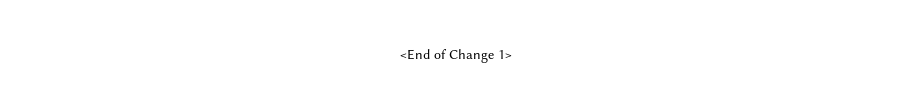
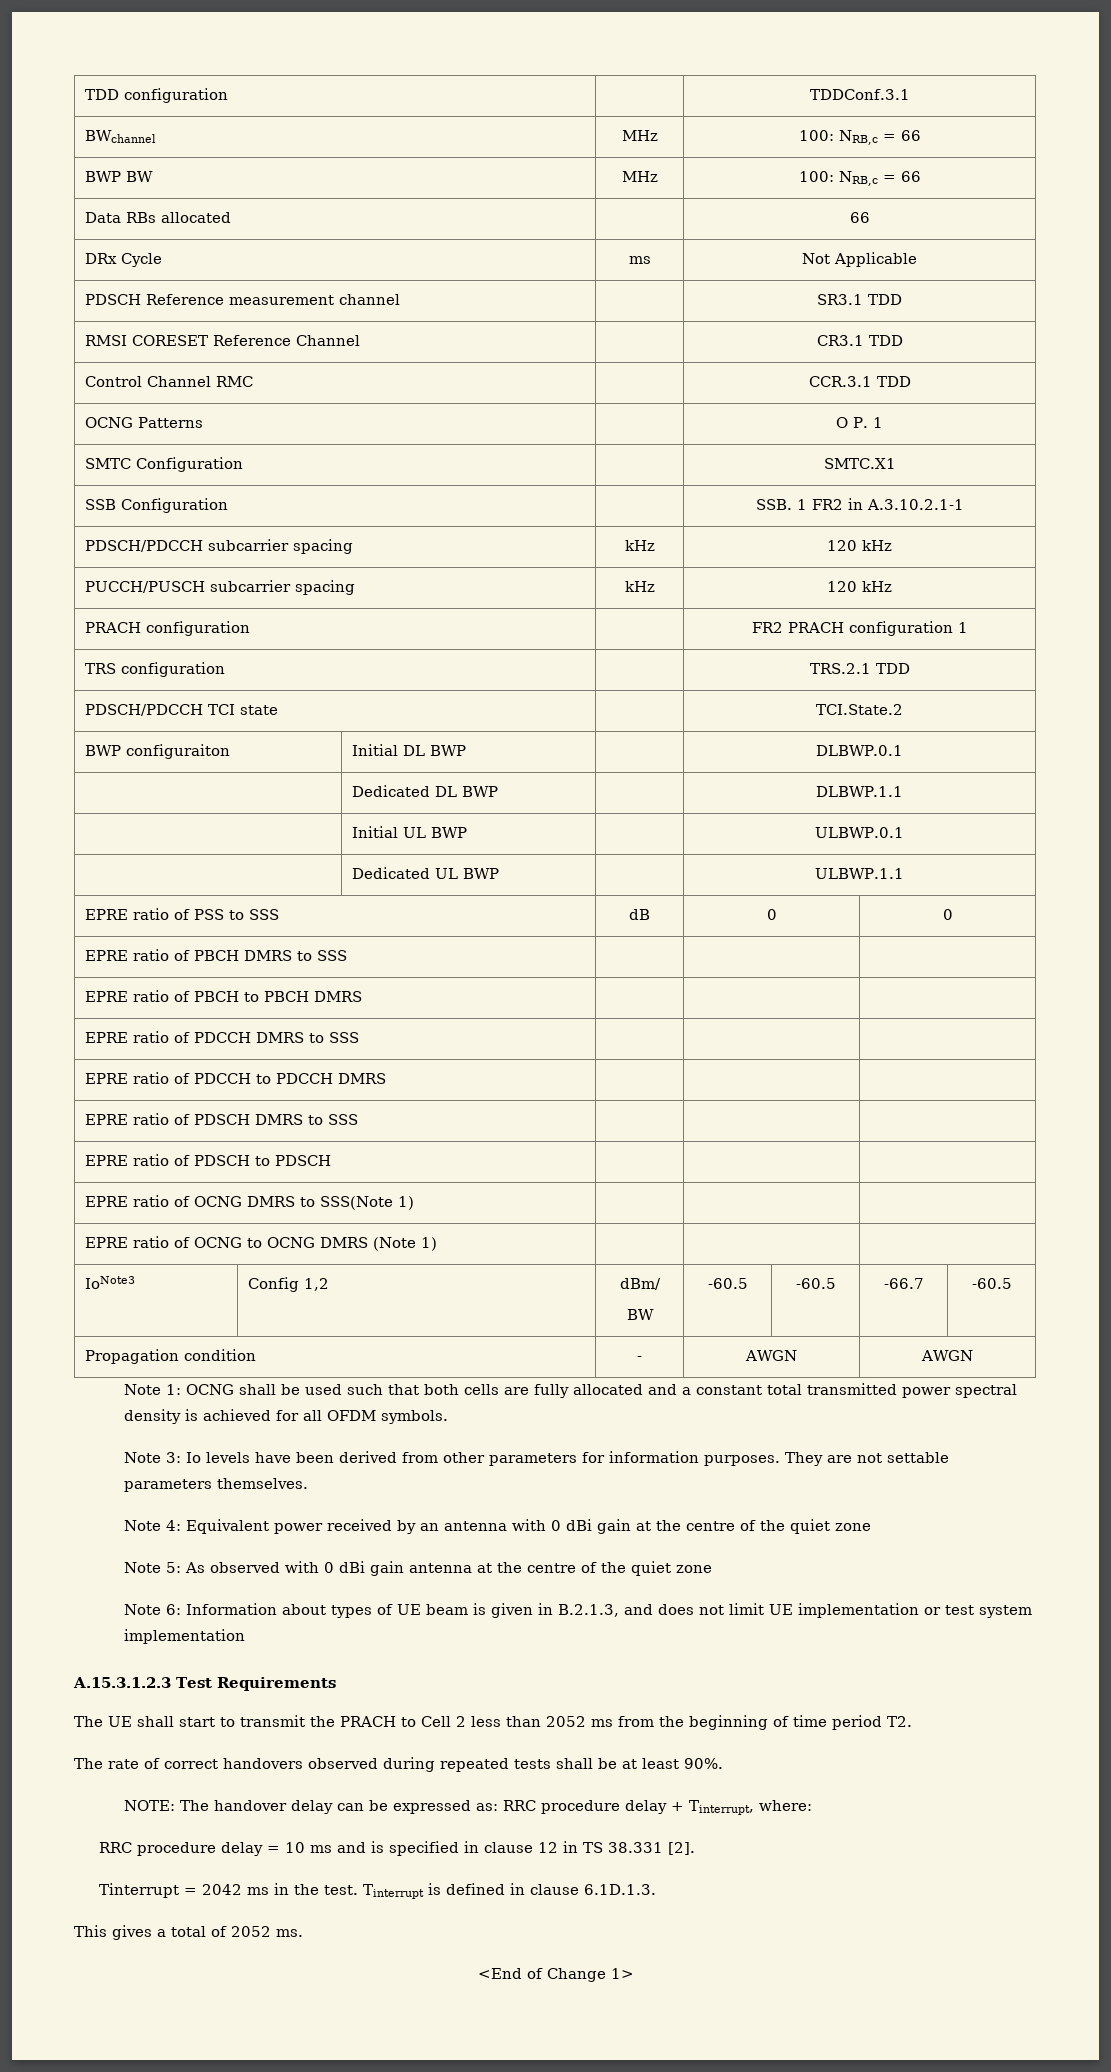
+ TDD configuration | | TDDConf.3.1
+ BWchannel | MHz | 100: NRB,c = 66
+ BWP BW | MHz | 100: NRB,c = 66
+ Data RBs allocated | | 66
+ DRx Cycle | ms | Not Applicable
+ PDSCH Reference measurement channel | | SR3.1 TDD
+ RMSI CORESET Reference Channel | | CR3.1 TDD
+ Control Channel RMC | | CCR.3.1 TDD
+ OCNG Patterns | | O P. 1
+ SMTC Configuration | | SMTC.X1
+ SSB Configuration | | SSB. 1 FR2 in A.3.10.2.1-1
+ PDSCH/PDCCH subcarrier spacing | kHz | 120 kHz
+ PUCCH/PUSCH subcarrier spacing | kHz | 120 kHz
+ PRACH configuration | | FR2 PRACH configuration 1
+ TRS configuration | | TRS.2.1 TDD
+ PDSCH/PDCCH TCI state | | TCI.State.2
+ BWP configuraiton | Initial DL BWP | | DLBWP.0.1
+ | Dedicated DL BWP | | DLBWP.1.1
+ | Initial UL BWP | | ULBWP.0.1
+ | Dedicated UL BWP | | ULBWP.1.1
+ EPRE ratio of PSS to SSS | dB | 0 | 0
+ EPRE ratio of PBCH DMRS to SSS | | |
+ EPRE ratio of PBCH to PBCH DMRS | | |
+ EPRE ratio of PDCCH DMRS to SSS | | |
+ EPRE ratio of PDCCH to PDCCH DMRS | | |
+ EPRE ratio of PDSCH DMRS to SSS | | |
+ EPRE ratio of PDSCH to PDSCH | | |
+ EPRE ratio of OCNG DMRS to SSS(Note 1) | | |
+ EPRE ratio of OCNG to OCNG DMRS (Note 1) | | |
+ IoNote3 | Config 1,2 | dBm/
+ BW | -60.5 | -60.5 | -66.7 | -60.5
+ Propagation condition | - | AWGN | AWGN
+ Note 1: OCNG shall be used such that both cells are fully allocated and a constant total transmitted power spectral density is achieved for all OFDM symbols.
+ Note 3: Io levels have been derived from other parameters for information purposes. They are not settable parameters themselves.
+ Note 4: Equivalent power received by an antenna with 0 dBi gain at the centre of the quiet zone
+ Note 5: As observed with 0 dBi gain antenna at the centre of the quiet zone
+ Note 6: Information about types of UE beam is given in B.2.1.3, and does not limit UE implementation or test system implementation
+ A.15.3.1.2.3 Test Requirements
+ The UE shall start to transmit the PRACH to Cell 2 less than 2052 ms from the beginning of time period T2.
+ The rate of correct handovers observed during repeated tests shall be at least 90%.
+ NOTE: The handover delay can be expressed as: RRC procedure delay + Tinterrupt, where:
+ RRC procedure delay = 10 ms and is specified in clause 12 in TS 38.331 [2].
+ Tinterrupt = 2042 ms in the test. Tinterrupt is defined in clause 6.1D.1.3.
+ This gives a total of 2052 ms.

